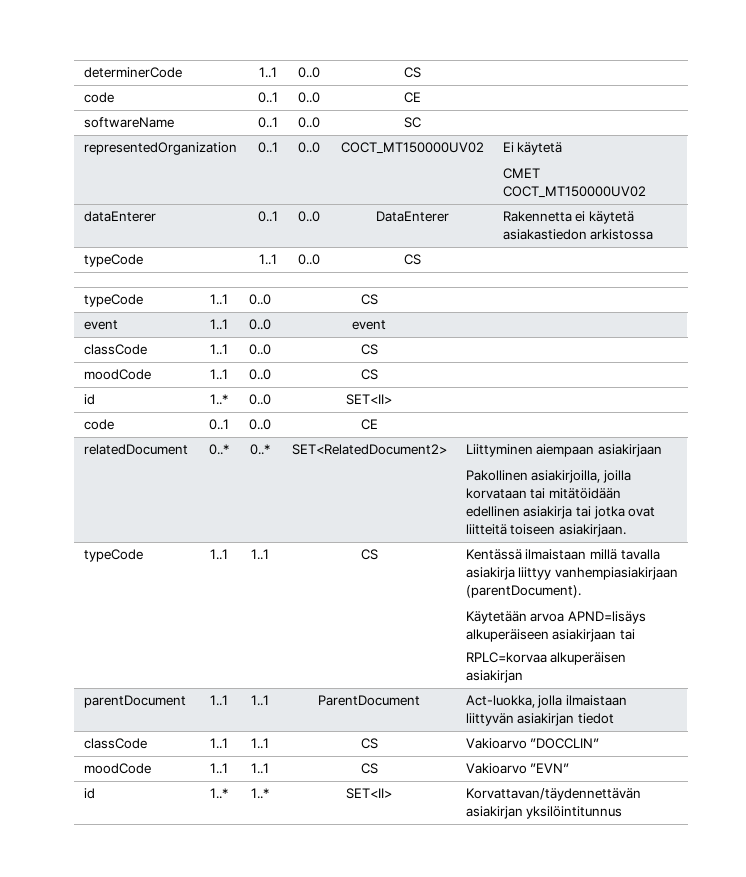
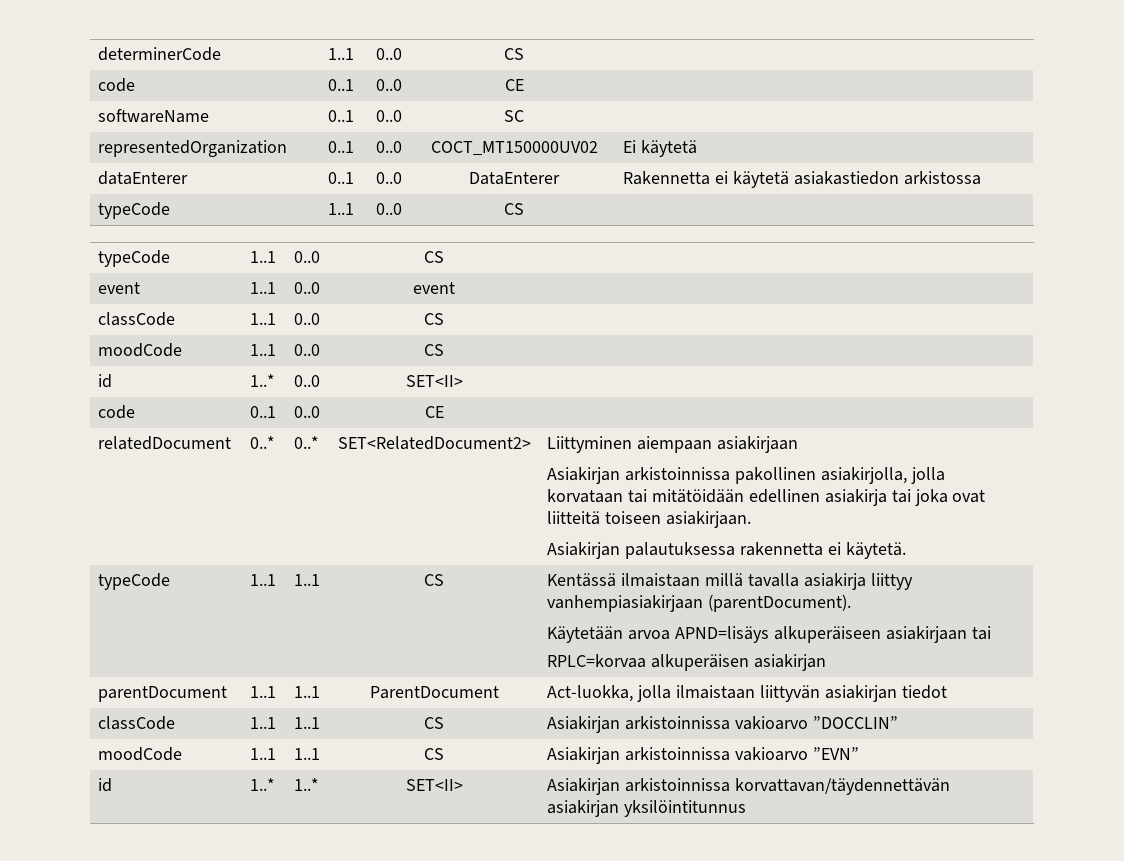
  representedOrganization | 0..1 | 0..0 | COCT_MT150000UV02 | Ei käytetä
- CMET COCT_MT150000UV02
  relatedDocument | 0..* | 0..* | SET<RelatedDocument2> | Liittyminen aiempaan asiakirjaan
- Pakollinen asiakirjoilla, joilla korvataan tai mitätöidään edellinen asiakirja tai jotka ovat liitteitä toiseen asiakirjaan.
+ Asiakirjan arkistoinnissa pakollinen asiakirjolla, jolla korvataan tai mitätöidään edellinen asiakirja tai joka ovat liitteitä toiseen asiakirjaan.
+ Asiakirjan palautuksessa rakennetta ei käytetä.
- classCode | 1..1 | 1..1 | CS | Vakioarvo ”DOCCLIN”
+ classCode | 1..1 | 1..1 | CS | Asiakirjan arkistoinnissa vakioarvo ”DOCCLIN”
- moodCode | 1..1 | 1..1 | CS | Vakioarvo ”EVN”
+ moodCode | 1..1 | 1..1 | CS | Asiakirjan arkistoinnissa vakioarvo ”EVN”
- id | 1..* | 1..* | SET<II> | Korvattavan/täydennettävän asiakirjan yksilöintitunnus
+ id | 1..* | 1..* | SET<II> | Asiakirjan arkistoinnissa korvattavan/täydennettävän asiakirjan yksilöintitunnus

